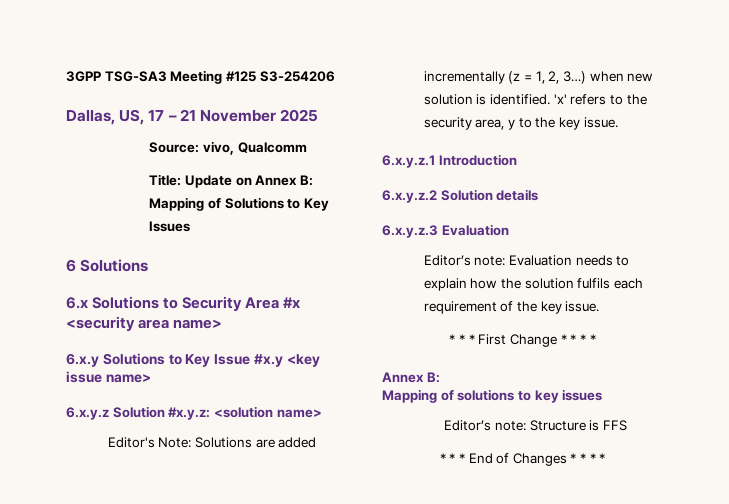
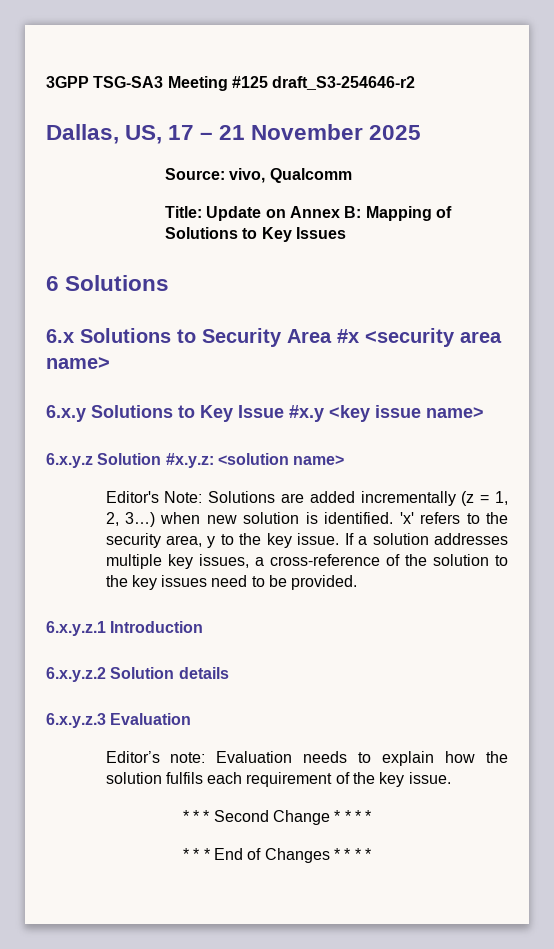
- 3GPP TSG-SA3 Meeting #125 S3-254206
+ 3GPP TSG-SA3 Meeting #125 draft_S3-254646-r2
+ If a solution addresses multiple key issues, a cross-reference of the solution to the key issues need to be provided.
- * * * First Change * * * *
- Annex B:
- Mapping of solutions to key issues
- Editor’s note: Structure is FFS
+ * * * Second Change * * * *

